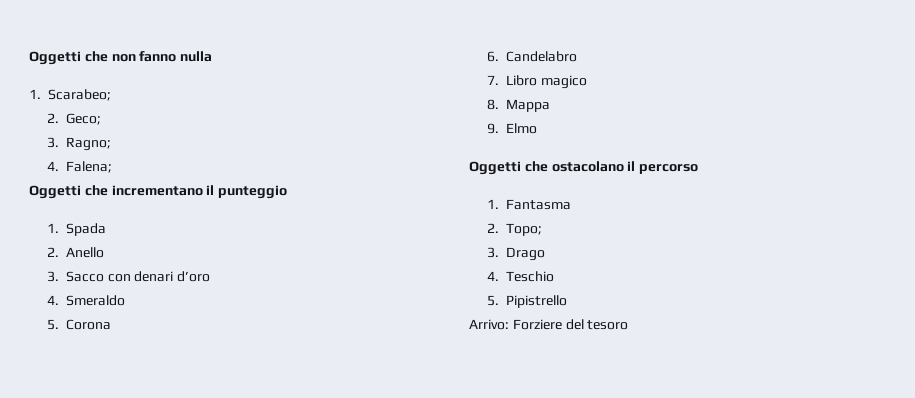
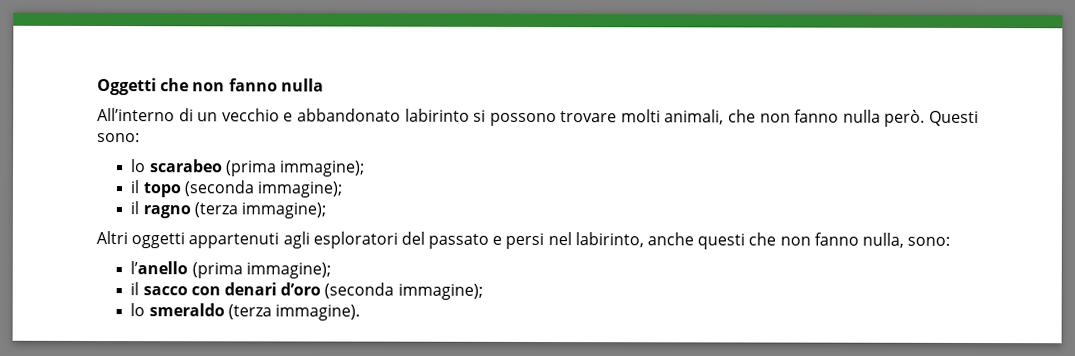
- 1. Scarabeo;
- 2. Geco;
- 3. Ragno;
- 4. Falena;
- Oggetti che incrementano il punteggio
- 1. Spada
- 2. Anello
- 3. Sacco con denari d’oro
- 4. Smeraldo
- 5. Corona
- 6. Candelabro
- 7. Libro magico
- 8. Mappa
- 9. Elmo
- Oggetti che ostacolano il percorso
- 1. Fantasma
- 2. Topo;
- 3. Drago
- 4. Teschio
- 5. Pipistrello
- Arrivo: Forziere del tesoro
+ All’interno di un vecchio e abbandonato labirinto si possono trovare molti animali, che non fanno nulla però. Questi sono:
+ lo scarabeo (prima immagine);
+ il topo (seconda immagine);
+ il ragno (terza immagine);
+ Altri oggetti appartenuti agli esploratori del passato e persi nel labirinto, anche questi che non fanno nulla, sono:
+ l’anello (prima immagine);
+ il sacco con denari d’oro (seconda immagine);
+ lo smeraldo (terza immagine).

